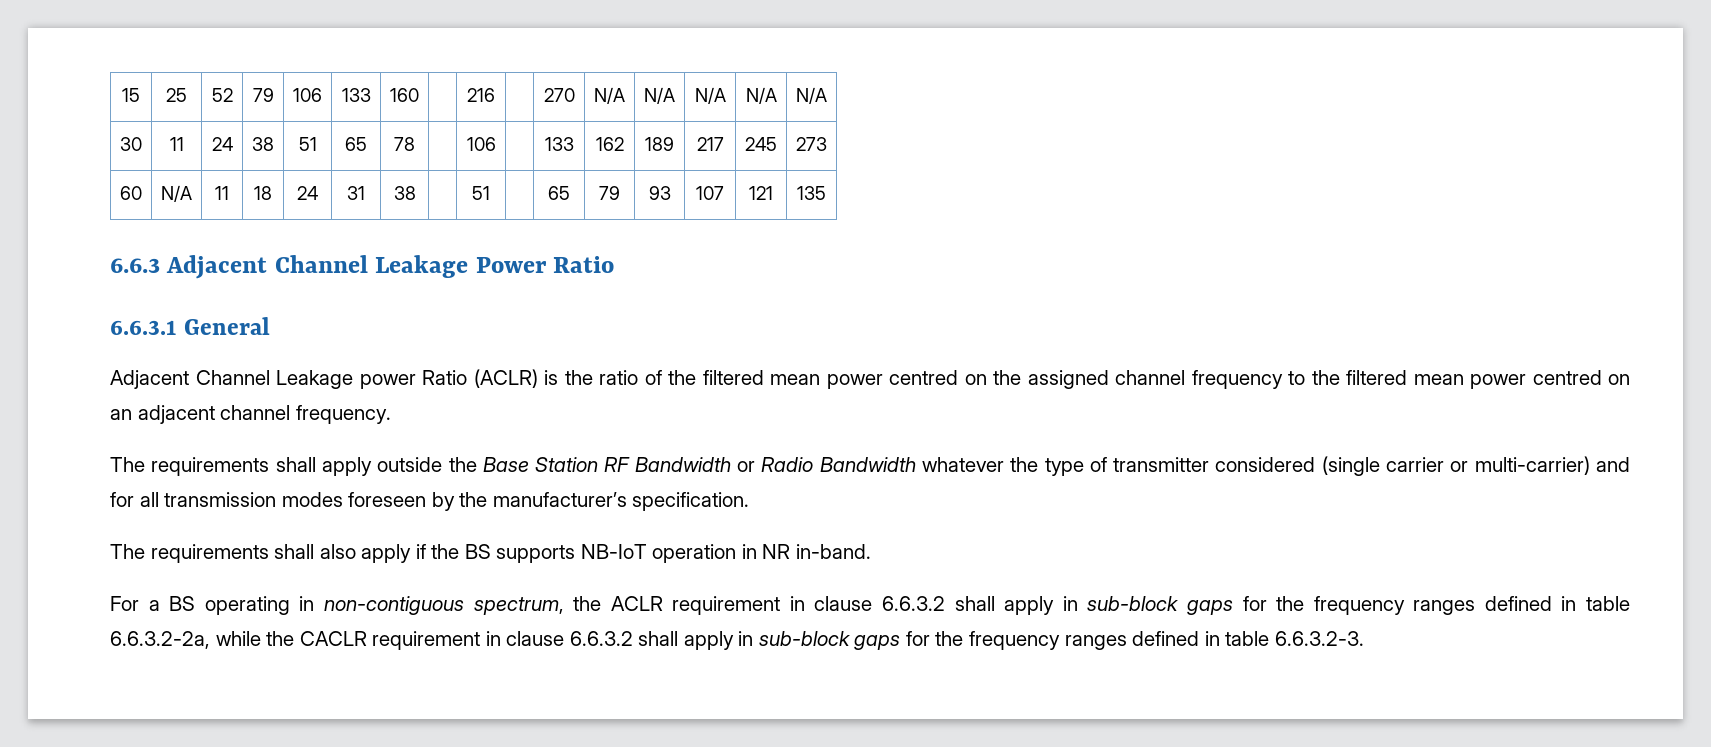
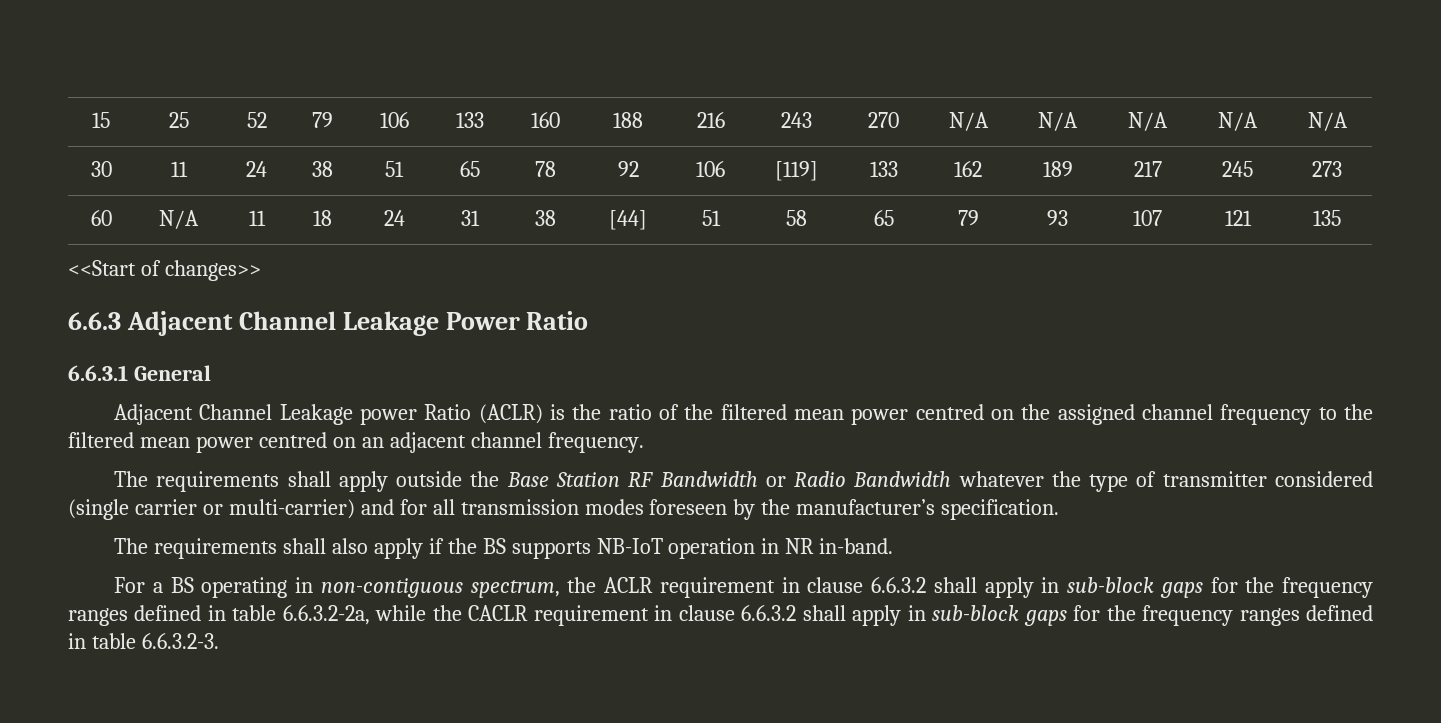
- 15 | 25 | 52 | 79 | 106 | 133 | 160 | | 216 | | 270 | N/A | N/A | N/A | N/A | N/A
+ 15 | 25 | 52 | 79 | 106 | 133 | 160 | 188 | 216 | 243 | 270 | N/A | N/A | N/A | N/A | N/A
- 30 | 11 | 24 | 38 | 51 | 65 | 78 | | 106 | | 133 | 162 | 189 | 217 | 245 | 273
+ 30 | 11 | 24 | 38 | 51 | 65 | 78 | 92 | 106 | [119] | 133 | 162 | 189 | 217 | 245 | 273
- 60 | N/A | 11 | 18 | 24 | 31 | 38 | | 51 | | 65 | 79 | 93 | 107 | 121 | 135
+ 60 | N/A | 11 | 18 | 24 | 31 | 38 | [44] | 51 | 58 | 65 | 79 | 93 | 107 | 121 | 135
+ <<Start of changes>>

